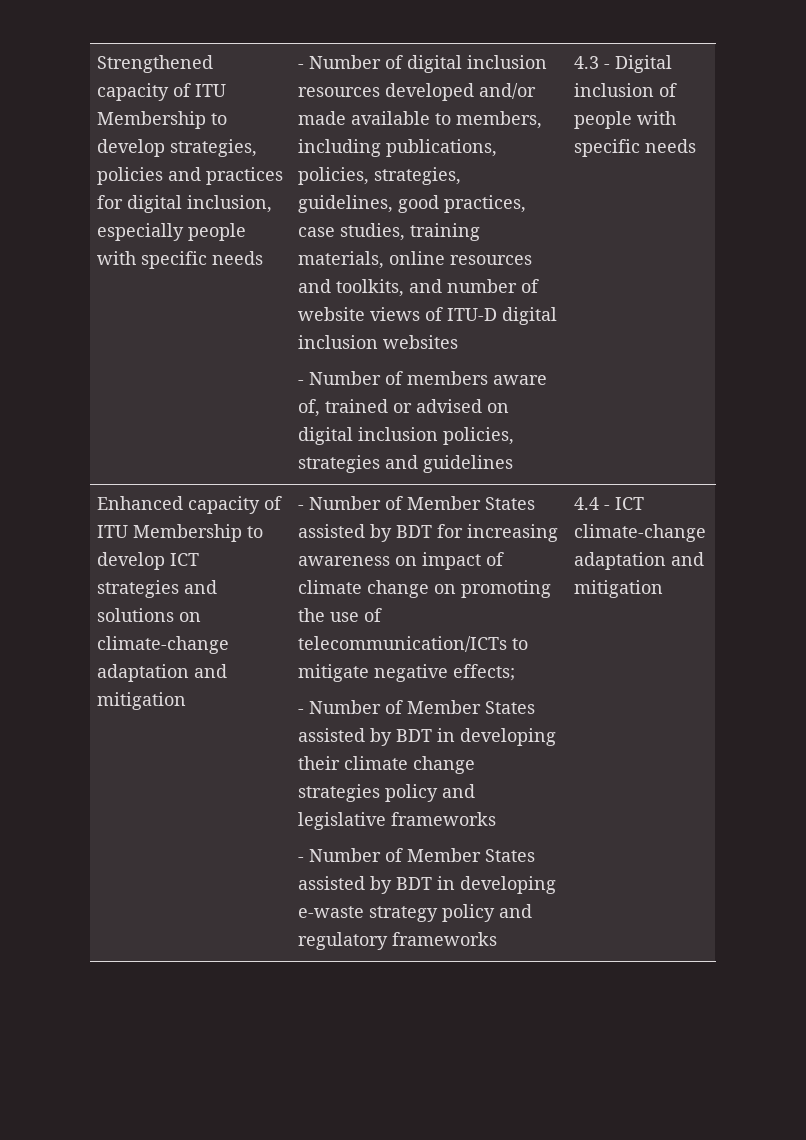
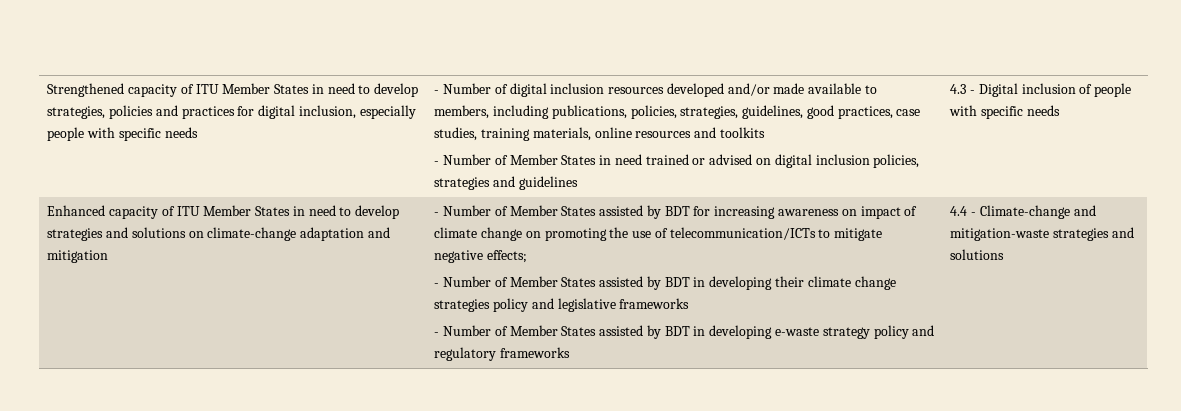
- Strengthened capacity of ITU Membership to develop strategies, policies and practices for digital inclusion, especially people with specific needs
+ Strengthened capacity of ITU Member States in need to develop strategies, policies and practices for digital inclusion, especially people with specific needs
- - Number of digital inclusion resources developed and/or made available to members, including publications, policies, strategies, guidelines, good practices, case studies, training materials, online resources and toolkits, and number of website views of ITU-D digital inclusion websites
- - Number of members aware of, trained or advised on digital inclusion policies, strategies and guidelines
+ - Number of digital inclusion resources developed and/or made available to members, including publications, policies, strategies, guidelines, good practices, case studies, training materials, online resources and toolkits
+ - Number of Member States in need trained or advised on digital inclusion policies, strategies and guidelines
- Enhanced capacity of ITU Membership to develop ICT strategies and solutions on climate-change adaptation and mitigation
+ Enhanced capacity of ITU Member States in need to develop strategies and solutions on climate-change adaptation and mitigation
- 4.4 - ICT climate-change adaptation and mitigation
+ 4.4 - Climate-change and mitigation-waste strategies and solutions

